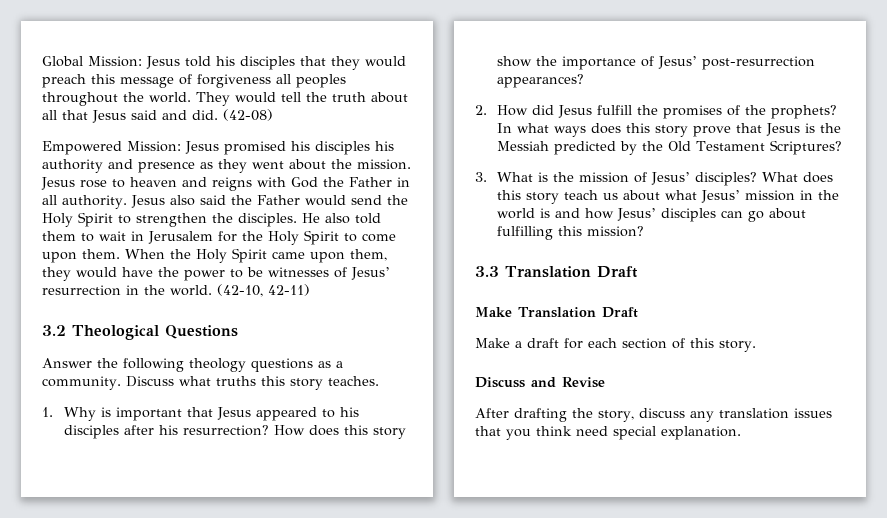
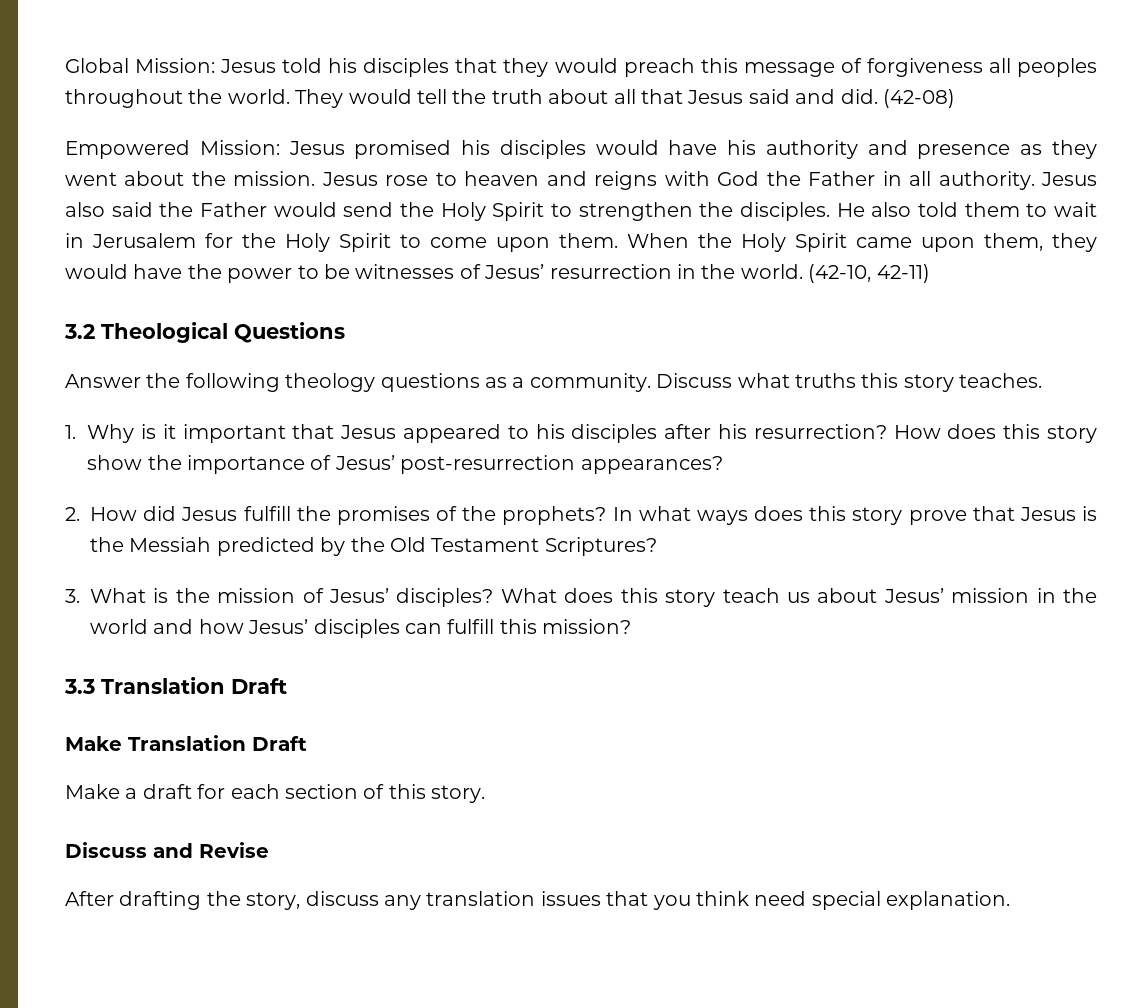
- Empowered Mission: Jesus promised his disciples his authority and presence as they went about the mission.
+ Empowered Mission: Jesus promised his disciples would have his authority and presence as they went about the mission.
- 1. Why is important that Jesus appeared to his disciples after his resurrection?
+ 1. Why is it important that Jesus appeared to his disciples after his resurrection?
- What does this story teach us about what Jesus’ mission in the world is and how Jesus’ disciples can go about fulfilling this mission?
+ What does this story teach us about Jesus’ mission in the world and how Jesus’ disciples can fulfill this mission?

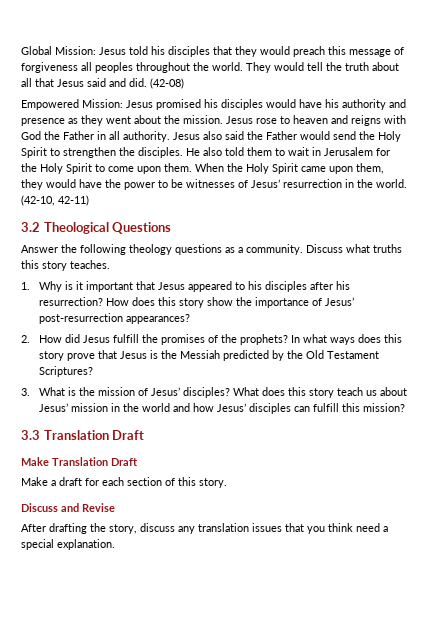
- After drafting the story, discuss any translation issues that you think need special explanation.
+ After drafting the story, discuss any translation issues that you think need a special explanation.

